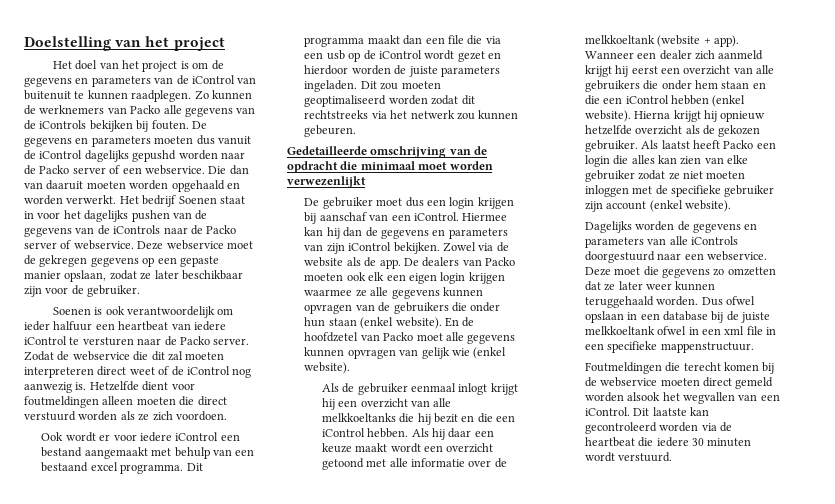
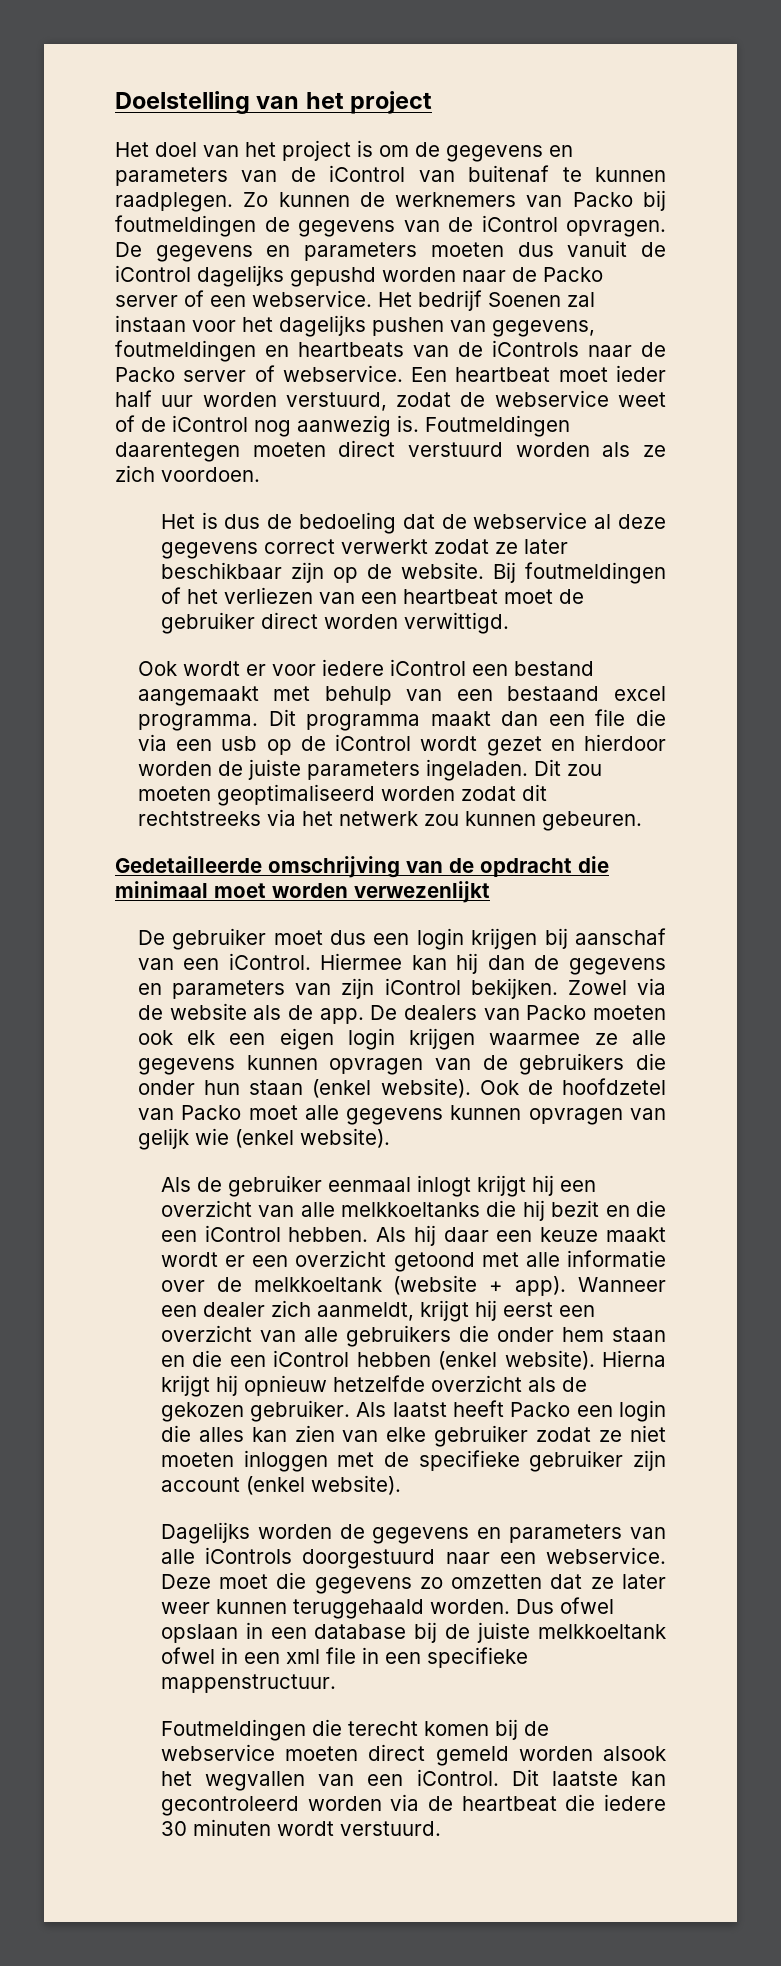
- Het doel van het project is om de gegevens en parameters van de iControl van buitenuit te kunnen raadplegen.
+ Het doel van het project is om de gegevens en parameters van de iControl van buitenaf te kunnen raadplegen.
- Zo kunnen de werknemers van Packo alle gegevens van de iControls bekijken bij fouten.
+ Zo kunnen de werknemers van Packo bij foutmeldingen de gegevens van de iControl opvragen.
- Die dan van daaruit moeten worden opgehaald en worden verwerkt.
- Het bedrijf Soenen staat in voor het dagelijks pushen van de gegevens van de iControls naar de Packo server of webservice.
+ Het bedrijf Soenen zal instaan voor het dagelijks pushen van gegevens, foutmeldingen en heartbeats van de iControls naar de Packo server of webservice.
- Deze webservice moet de gekregen gegevens op een gepaste manier opslaan, zodat ze later beschikbaar zijn voor de gebruiker.
- Soenen is ook verantwoordelijk om ieder halfuur een heartbeat van iedere iControl te versturen naar de Packo server. Zodat de webservice die dit zal moeten interpreteren direct weet of de iControl nog aanwezig is.
+ Een heartbeat moet ieder half uur worden verstuurd, zodat de webservice weet of de iControl nog aanwezig is.
- Hetzelfde dient voor foutmeldingen alleen moeten die direct verstuurd worden als ze zich voordoen.
+ Foutmeldingen daarentegen moeten direct verstuurd worden als ze zich voordoen.
+ Het is dus de bedoeling dat de webservice al deze gegevens correct verwerkt zodat ze later beschikbaar zijn op de website. Bij foutmeldingen of het verliezen van een heartbeat moet de gebruiker direct worden verwittigd.
- En de hoofdzetel van Packo moet alle gegevens kunnen opvragen van gelijk wie (enkel website).
+ Ook de hoofdzetel van Packo moet alle gegevens kunnen opvragen van gelijk wie (enkel website).
- Als hij daar een keuze maakt wordt een overzicht getoond met alle informatie over de melkkoeltank (website + app).
+ Als hij daar een keuze maakt wordt er een overzicht getoond met alle informatie over de melkkoeltank (website + app).
- Wanneer een dealer zich aanmeld krijgt hij eerst een overzicht van alle gebruikers die onder hem staan en die een iControl hebben (enkel website).
+ Wanneer een dealer zich aanmeldt, krijgt hij eerst een overzicht van alle gebruikers die onder hem staan en die een iControl hebben (enkel website).

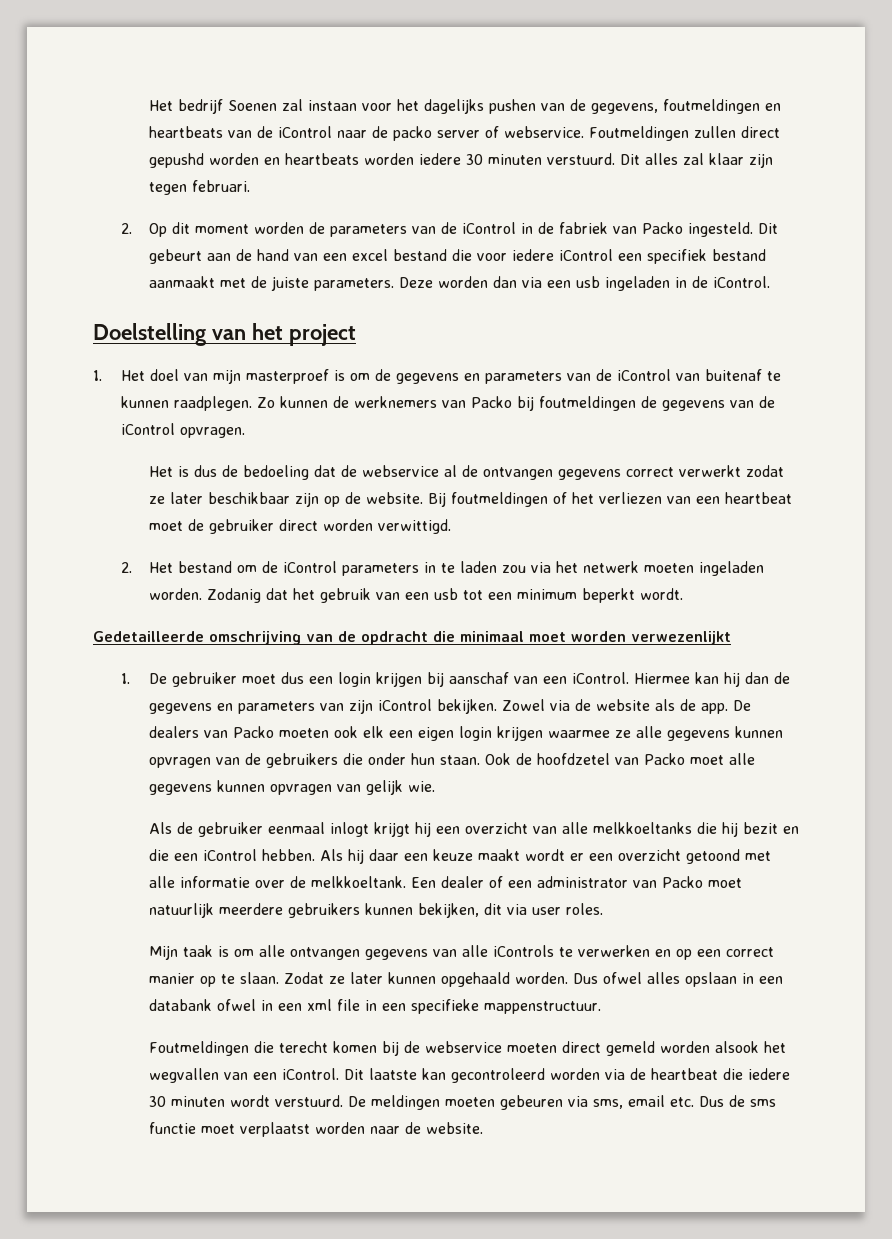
+ Het bedrijf Soenen zal instaan voor het dagelijks pushen van de gegevens, foutmeldingen en heartbeats van de iControl naar de packo server of webservice. Foutmeldingen zullen direct gepushd worden en heartbeats worden iedere 30 minuten verstuurd. Dit alles zal klaar zijn tegen februari.
+ 2. Op dit moment worden de parameters van de iControl in de fabriek van Packo ingesteld. Dit gebeurt aan de hand van een excel bestand die voor iedere iControl een specifiek bestand aanmaakt met de juiste parameters. Deze worden dan via een usb ingeladen in de iControl.
- Het doel van het project is om de gegevens en parameters van de iControl van buitenaf te kunnen raadplegen.
+ 1. Het doel van mijn masterproef is om de gegevens en parameters van de iControl van buitenaf te kunnen raadplegen.
- De gegevens en parameters moeten dus vanuit de iControl dagelijks gepushd worden naar de Packo server of een webservice. Het bedrijf Soenen zal instaan voor het dagelijks pushen van gegevens, foutmeldingen en heartbeats van de iControls naar de Packo server of webservice. Een heartbeat moet ieder half uur worden verstuurd, zodat de webservice weet of de iControl nog aanwezig is. Foutmeldingen daarentegen moeten direct verstuurd worden als ze zich voordoen.
- Het is dus de bedoeling dat de webservice al deze gegevens correct verwerkt zodat ze later beschikbaar zijn op de website.
+ Het is dus de bedoeling dat de webservice al de ontvangen gegevens correct verwerkt zodat ze later beschikbaar zijn op de website.
- Ook wordt er voor iedere iControl een bestand aangemaakt met behulp van een bestaand excel programma. Dit programma maakt dan een file die via een usb op de iControl wordt gezet en hierdoor worden de juiste parameters ingeladen. Dit zou moeten geoptimaliseerd worden zodat dit rechtstreeks via het netwerk zou kunnen gebeuren.
+ 2. Het bestand om de iControl parameters in te laden zou via het netwerk moeten ingeladen worden. Zodanig dat het gebruik van een usb tot een minimum beperkt wordt.
- De gebruiker moet dus een login krijgen bij aanschaf van een iControl.
+ 1. De gebruiker moet dus een login krijgen bij aanschaf van een iControl.
- De dealers van Packo moeten ook elk een eigen login krijgen waarmee ze alle gegevens kunnen opvragen van de gebruikers die onder hun staan (enkel website).
+ De dealers van Packo moeten ook elk een eigen login krijgen waarmee ze alle gegevens kunnen opvragen van de gebruikers die onder hun staan.
- Ook de hoofdzetel van Packo moet alle gegevens kunnen opvragen van gelijk wie (enkel website).
+ Ook de hoofdzetel van Packo moet alle gegevens kunnen opvragen van gelijk wie.
- Als hij daar een keuze maakt wordt er een overzicht getoond met alle informatie over de melkkoeltank (website + app). Wanneer een dealer zich aanmeldt, krijgt hij eerst een overzicht van alle gebruikers die onder hem staan en die een iControl hebben (enkel website). Hierna krijgt hij opnieuw hetzelfde overzicht als de gekozen gebruiker. Als laatst heeft Packo een login die alles kan zien van elke gebruiker zodat ze niet moeten inloggen met de specifieke gebruiker zijn account (enkel website).
- Dagelijks worden de gegevens en parameters van alle iControls doorgestuurd naar een webservice. Deze moet die gegevens zo omzetten dat ze later weer kunnen teruggehaald worden.
+ Als hij daar een keuze maakt wordt er een overzicht getoond met alle informatie over de melkkoeltank. Een dealer of een administrator van Packo moet natuurlijk meerdere gebruikers kunnen bekijken, dit via user roles.
+ Mijn taak is om alle ontvangen gegevens van alle iControls te verwerken en op een correct manier op te slaan. Zodat ze later kunnen opgehaald worden.
- Dus ofwel opslaan in een database bij de juiste melkkoeltank ofwel in een xml file in een specifieke mappenstructuur.
+ Dus ofwel alles opslaan in een databank ofwel in een xml file in een specifieke mappenstructuur.
+ De meldingen moeten gebeuren via sms, email etc. Dus de sms functie moet verplaatst worden naar de website.

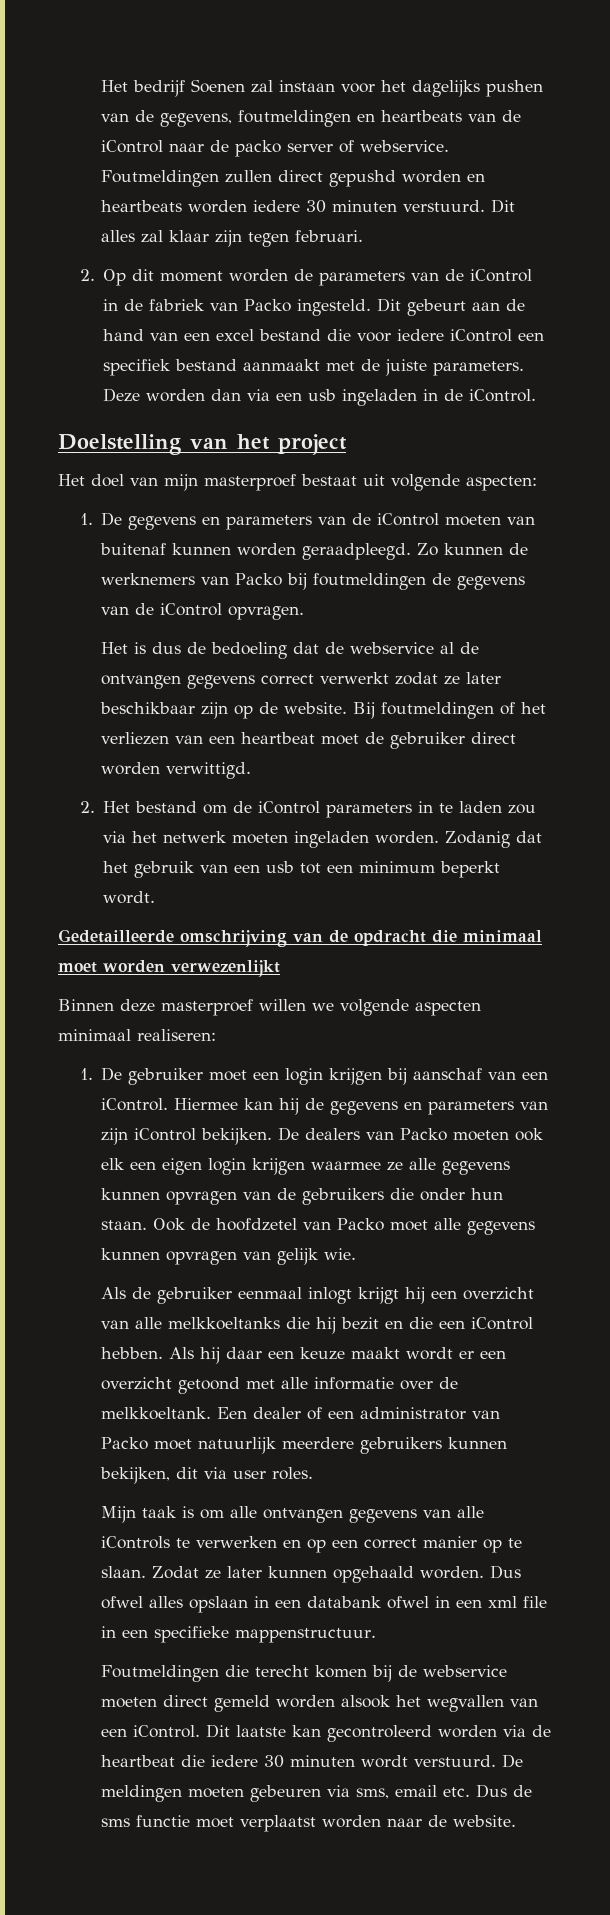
- 1. Het doel van mijn masterproef is om de gegevens en parameters van de iControl van buitenaf te kunnen raadplegen.
+ Het doel van mijn masterproef bestaat uit volgende aspecten:
+ 1. De gegevens en parameters van de iControl moeten van buitenaf kunnen worden geraadpleegd.
+ Binnen deze masterproef willen we volgende aspecten minimaal realiseren:
- 1. De gebruiker moet dus een login krijgen bij aanschaf van een iControl.
+ 1. De gebruiker moet een login krijgen bij aanschaf van een iControl.
- Hiermee kan hij dan de gegevens en parameters van zijn iControl bekijken.
+ Hiermee kan hij de gegevens en parameters van zijn iControl bekijken.
- Zowel via de website als de app.

